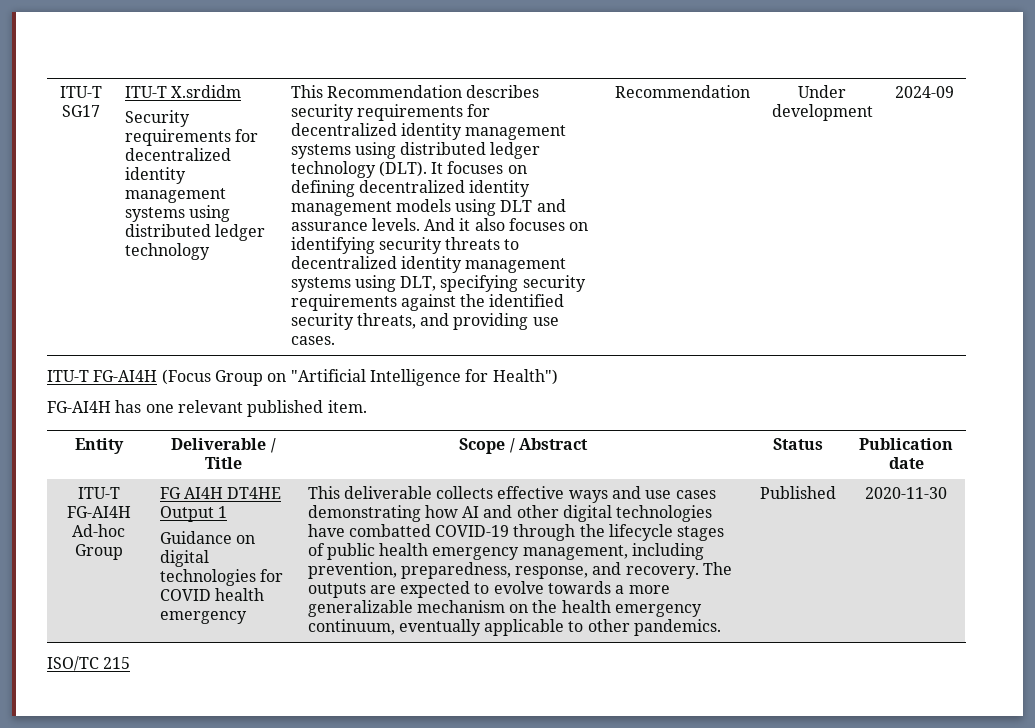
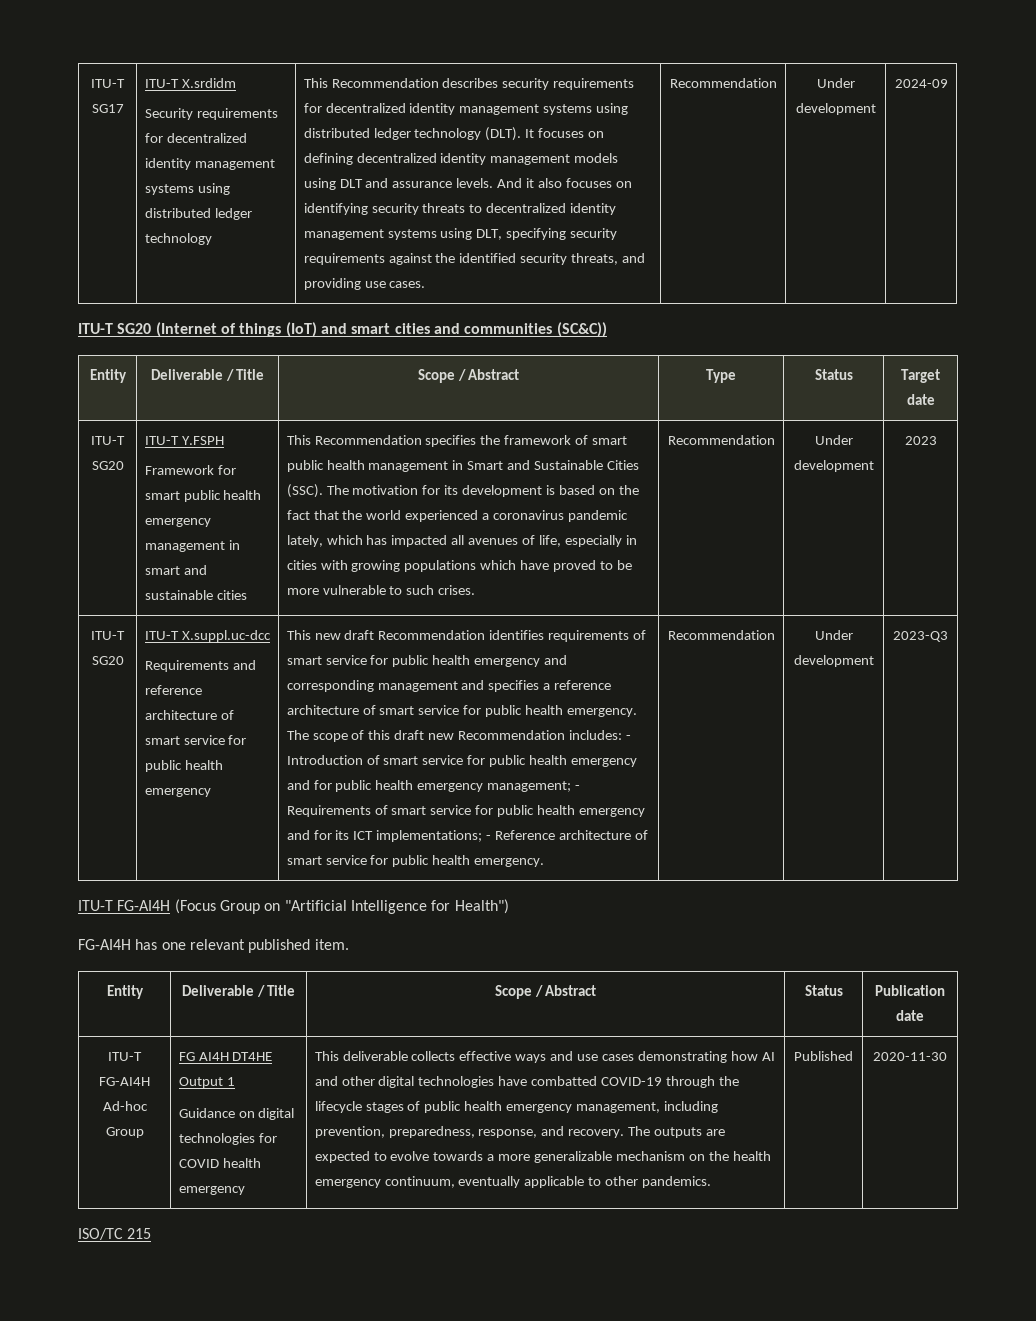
+ ITU-T SG20 (Internet of things (IoT) and smart cities and communities (SC&C))
+ Entity | Deliverable / Title | Scope / Abstract | Type | Status | Target date
+ ITU-T SG20 | ITU-T Y.FSPH
+ Framework for smart public health emergency management in smart and sustainable cities | This Recommendation specifies the framework of smart public health management in Smart and Sustainable Cities (SSC). The motivation for its development is based on the fact that the world experienced a coronavirus pandemic lately, which has impacted all avenues of life, especially in cities with growing populations which have proved to be more vulnerable to such crises. | Recommendation | Under development | 2023
+ ITU-T SG20 | ITU-T X.suppl.uc-dcc
+ Requirements and reference architecture of smart service for public health emergency | This new draft Recommendation identifies requirements of smart service for public health emergency and corresponding management and specifies a reference architecture of smart service for public health emergency. The scope of this draft new Recommendation includes: - Introduction of smart service for public health emergency and for public health emergency management; - Requirements of smart service for public health emergency and for its ICT implementations; - Reference architecture of smart service for public health emergency. | Recommendation | Under development | 2023-Q3

